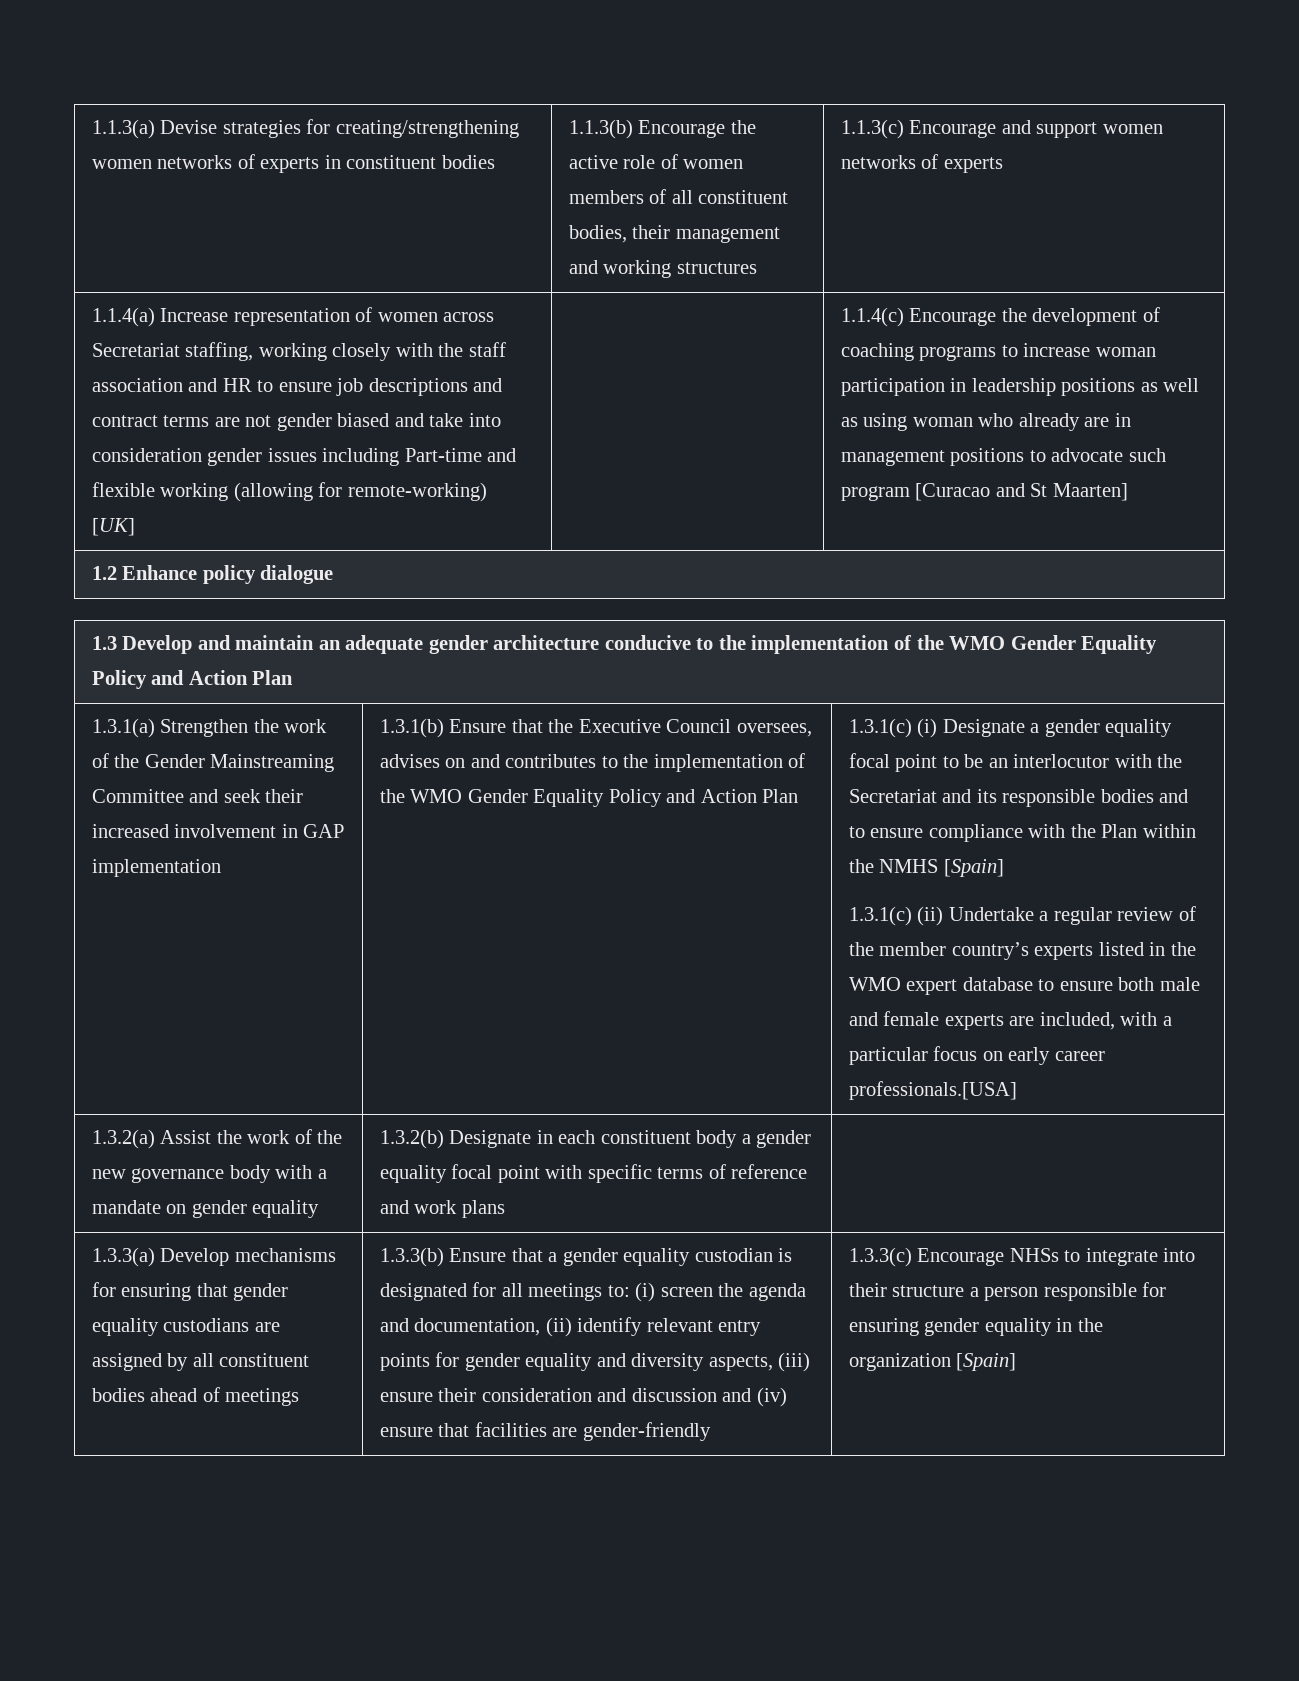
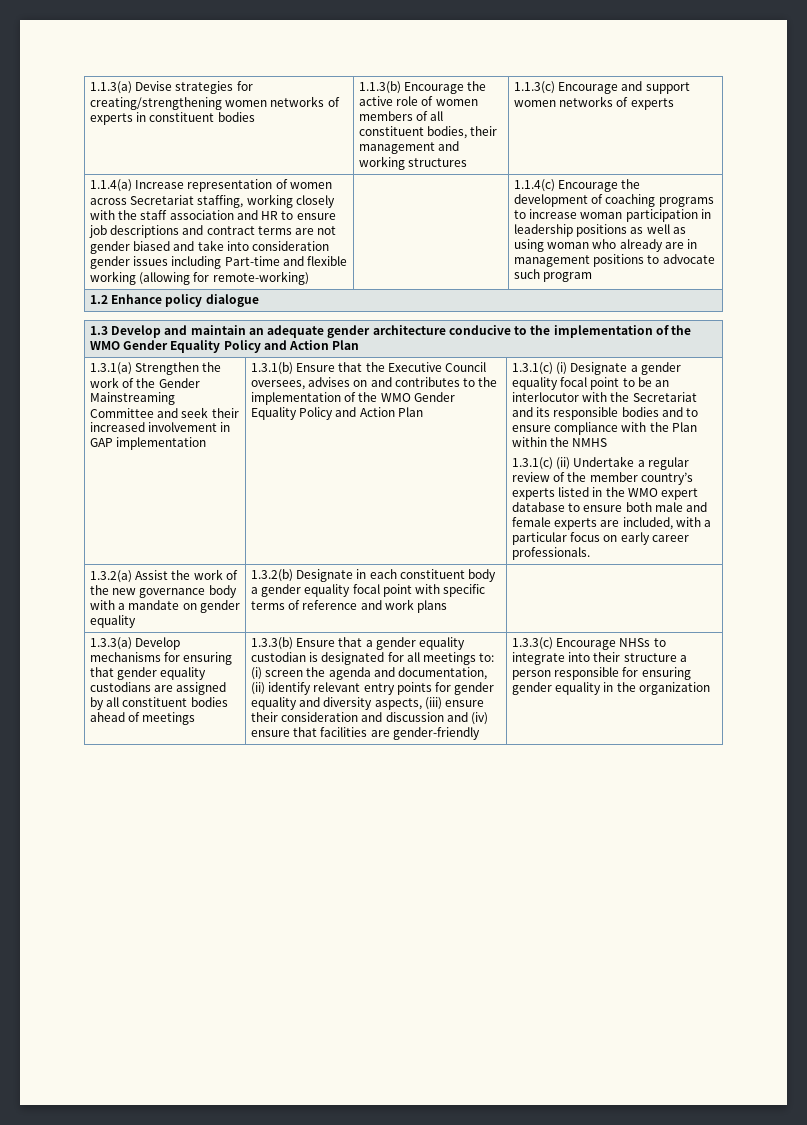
- 1.1.4(a) Increase representation of women across Secretariat staffing, working closely with the staff association and HR to ensure job descriptions and contract terms are not gender biased and take into consideration gender issues including Part-time and flexible working (allowing for remote-working) [UK]
+ 1.1.4(a) Increase representation of women across Secretariat staffing, working closely with the staff association and HR to ensure job descriptions and contract terms are not gender biased and take into consideration gender issues including Part-time and flexible working (allowing for remote-working)
- 1.1.4(c) Encourage the development of coaching programs to increase woman participation in leadership positions as well as using woman who already are in management positions to advocate such program [Curacao and St Maarten]
+ 1.1.4(c) Encourage the development of coaching programs to increase woman participation in leadership positions as well as using woman who already are in management positions to advocate such program
- 1.3.1(c) (i) Designate a gender equality focal point to be an interlocutor with the Secretariat and its responsible bodies and to ensure compliance with the Plan within the NMHS [Spain]
+ 1.3.1(c) (i) Designate a gender equality focal point to be an interlocutor with the Secretariat and its responsible bodies and to ensure compliance with the Plan within the NMHS
- 1.3.1(c) (ii) Undertake a regular review of the member country’s experts listed in the WMO expert database to ensure both male and female experts are included, with a particular focus on early career professionals.[USA]
+ 1.3.1(c) (ii) Undertake a regular review of the member country’s experts listed in the WMO expert database to ensure both male and female experts are included, with a particular focus on early career professionals.
- 1.3.3(c) Encourage NHSs to integrate into their structure a person responsible for ensuring gender equality in the organization [Spain]
+ 1.3.3(c) Encourage NHSs to integrate into their structure a person responsible for ensuring gender equality in the organization

